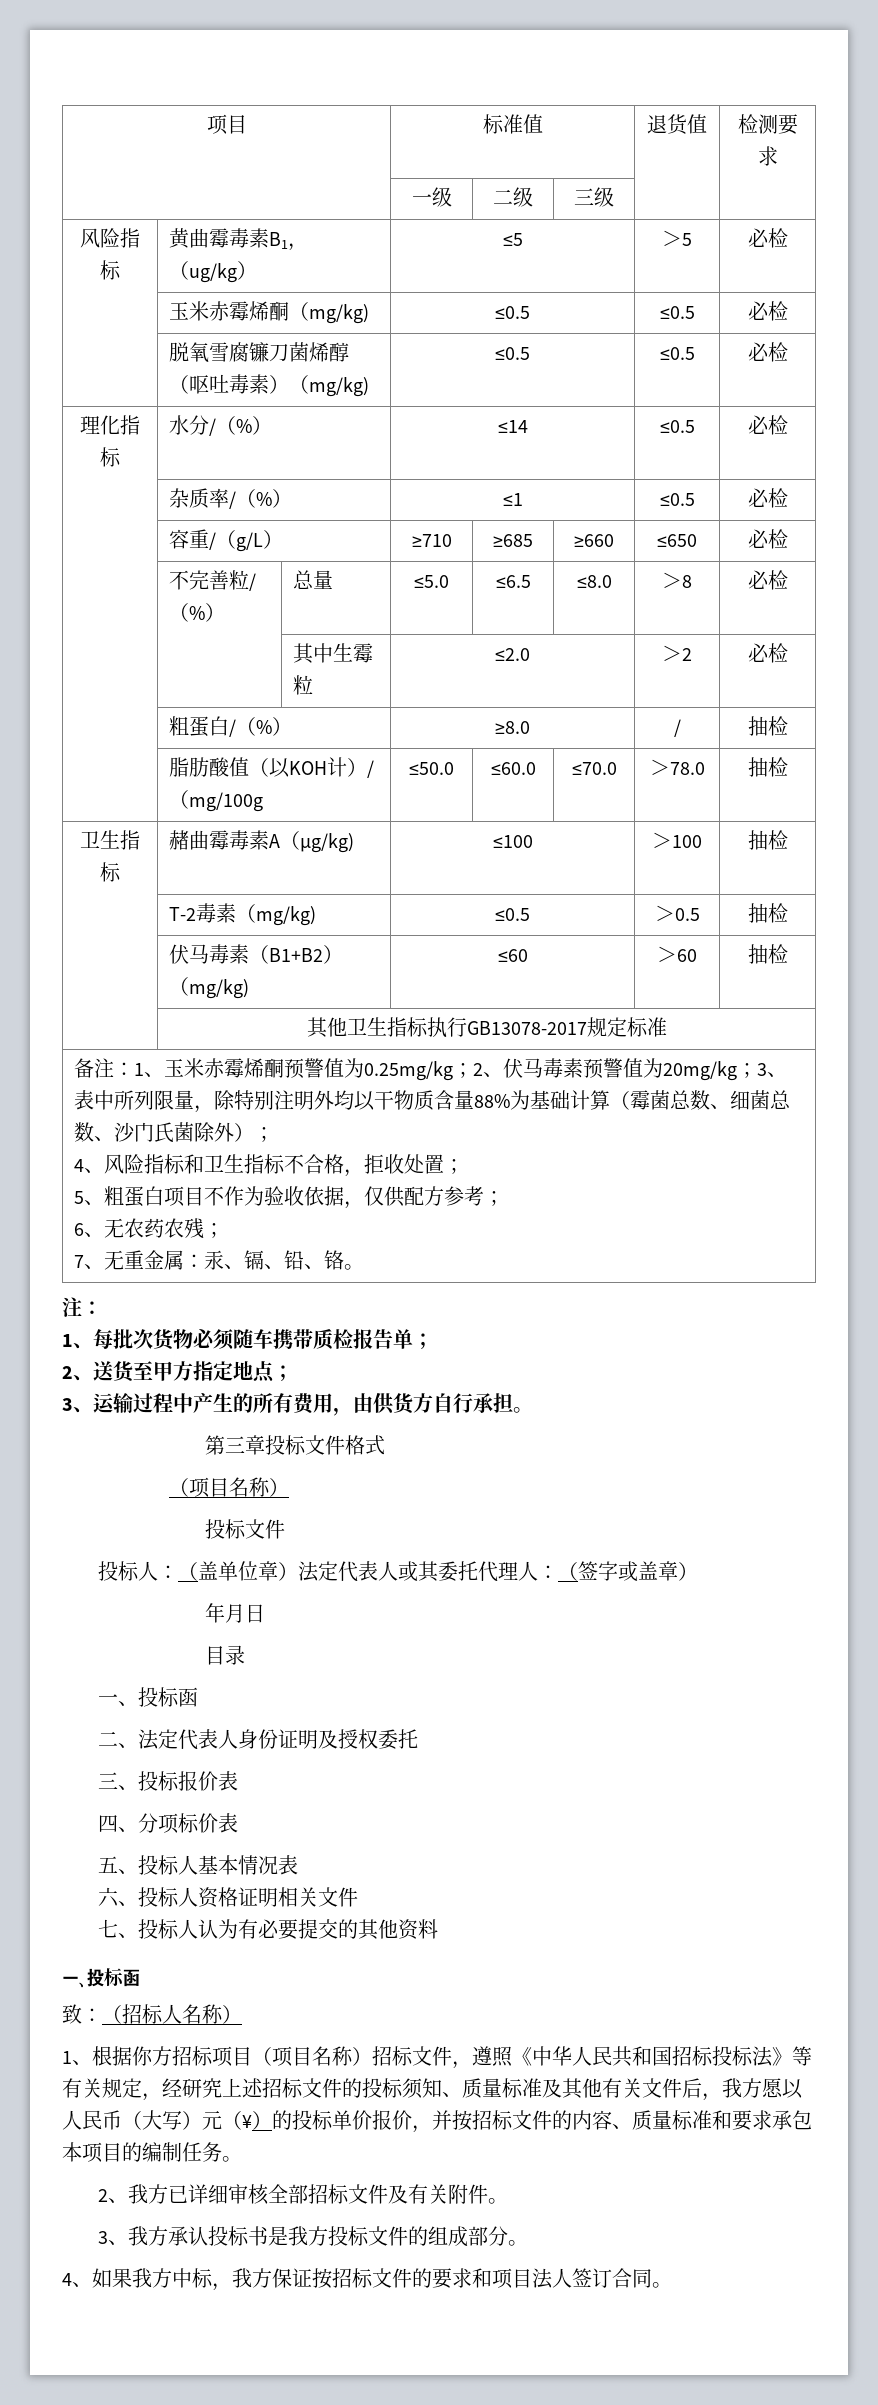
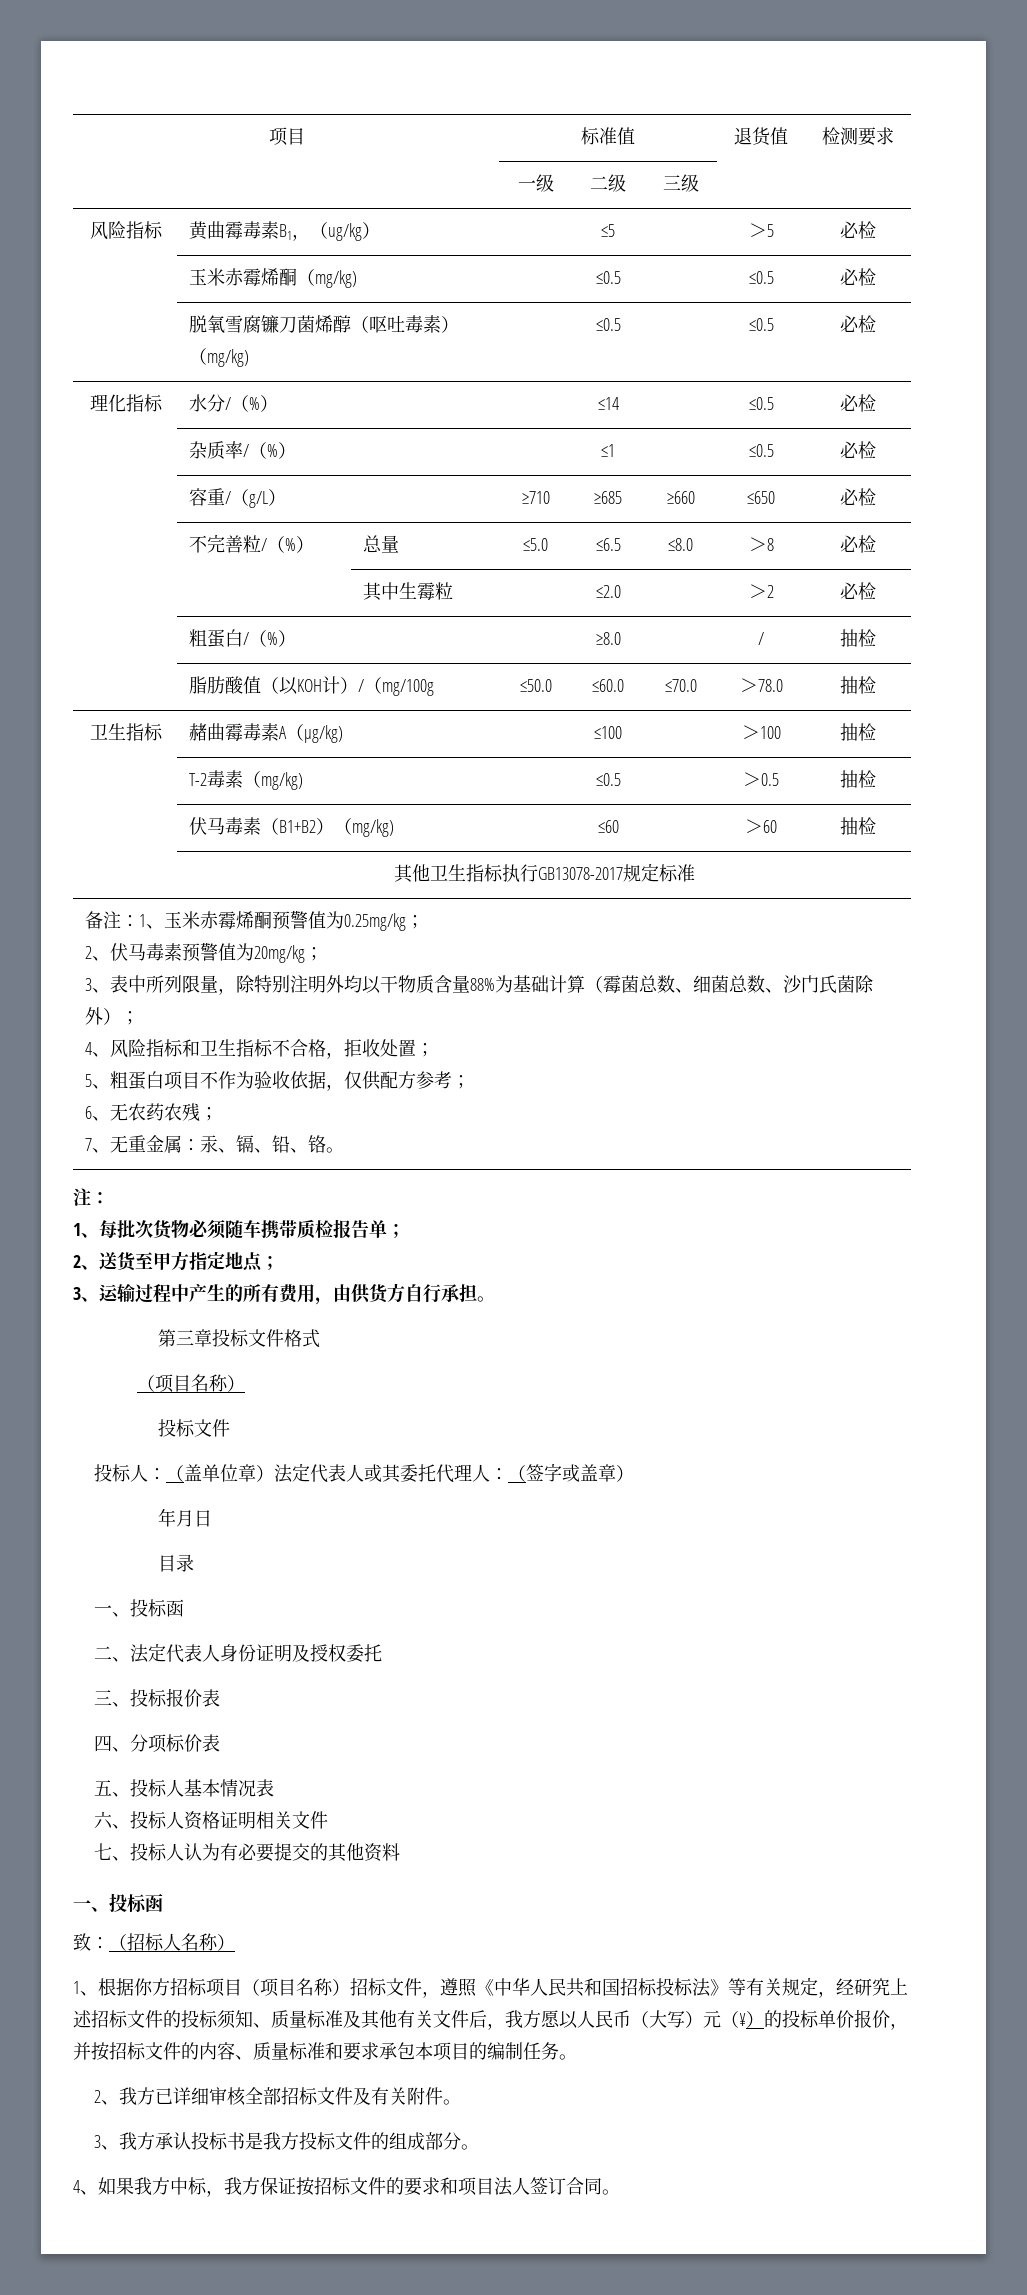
- 备注：1、玉米赤霉烯酮预警值为0.25mg/kg；2、伏马毒素预警值为20mg/kg；3、表中所列限量，除特别注明外均以干物质含量88%为基础计算（霉菌总数、细菌总数、沙门氏菌除外）；
+ 备注：1、玉米赤霉烯酮预警值为0.25mg/kg；
+ 2、伏马毒素预警值为20mg/kg；
+ 3、表中所列限量，除特别注明外均以干物质含量88%为基础计算（霉菌总数、细菌总数、沙门氏菌除外）；

